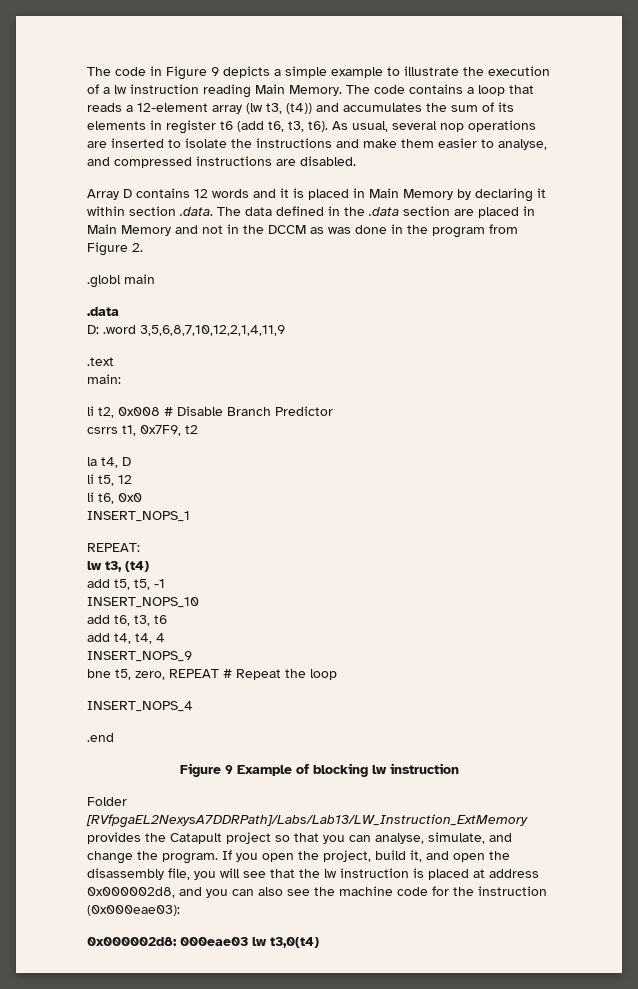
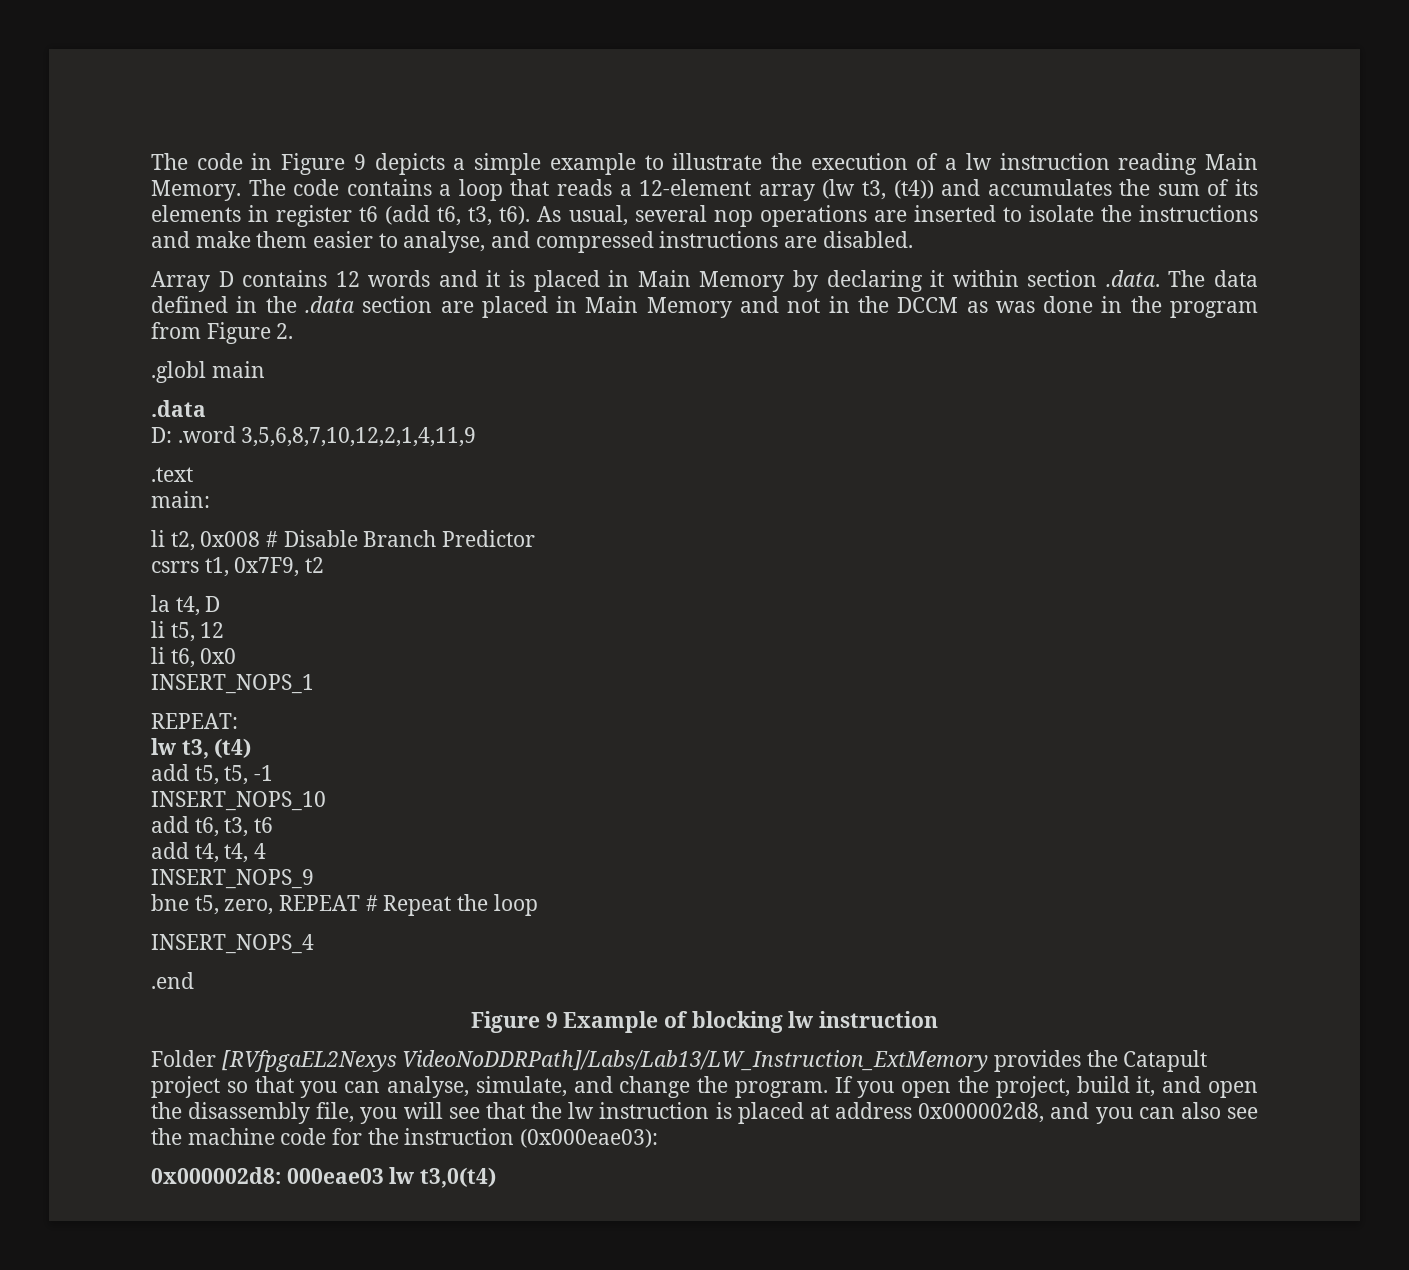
- Folder [RVfpgaEL2NexysA7DDRPath]/Labs/Lab13/LW_Instruction_ExtMemory provides the Catapult project so that you can analyse, simulate, and change the program.
+ Folder [RVfpgaEL2Nexys VideoNoDDRPath]/Labs/Lab13/LW_Instruction_ExtMemory provides the Catapult project so that you can analyse, simulate, and change the program.

